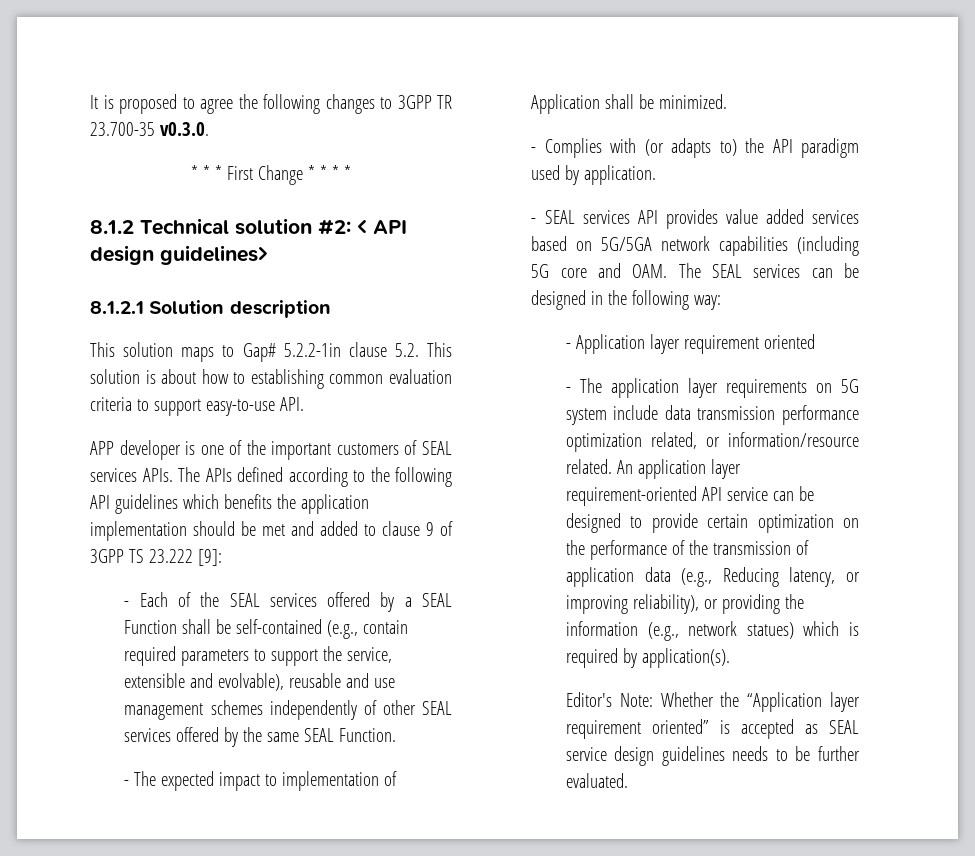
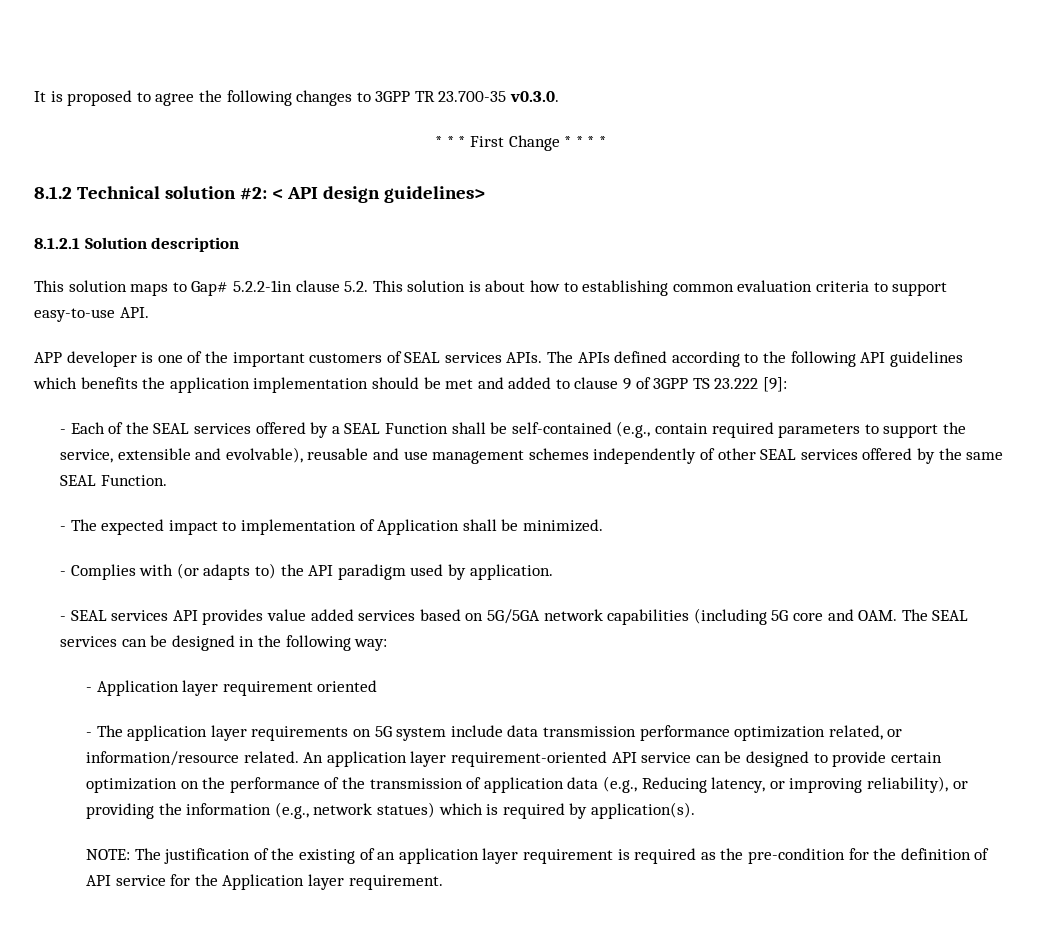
- Editor's Note: Whether the “Application layer requirement oriented” is accepted as SEAL service design guidelines needs to be further evaluated.
+ NOTE: The justification of the existing of an application layer requirement is required as the pre-condition for the definition of API service for the Application layer requirement.

